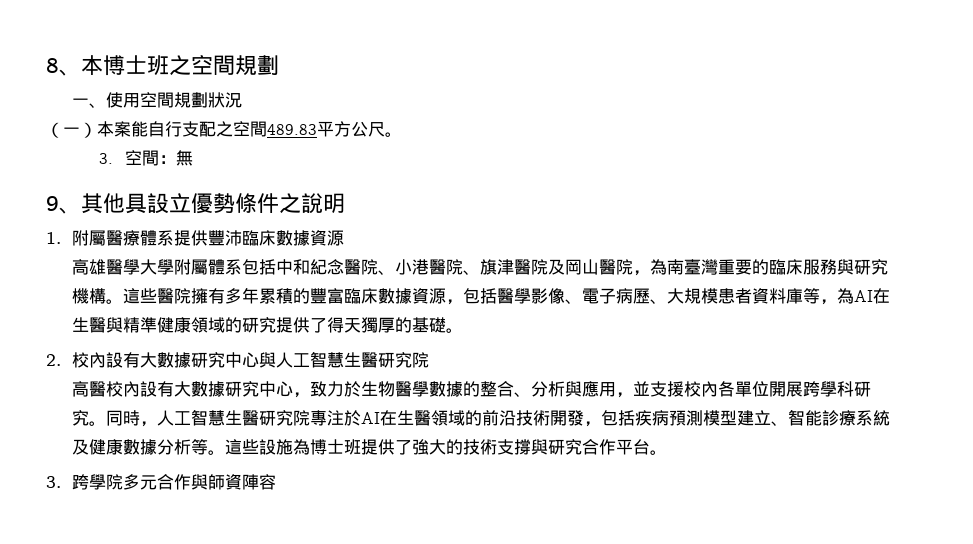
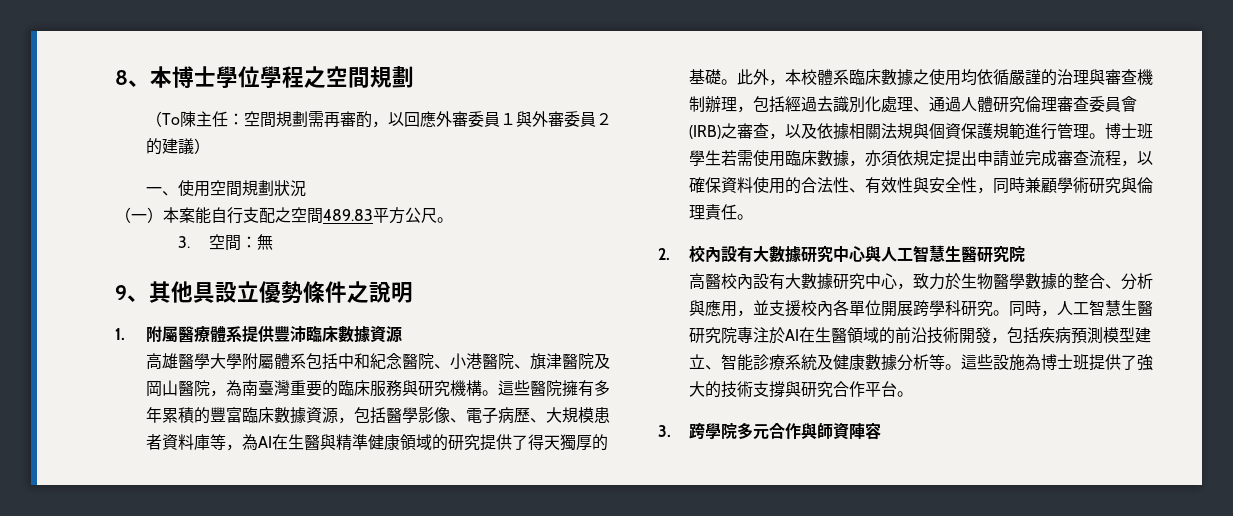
- 8、本博士班之空間規劃
+ 8、本博士學位學程之空間規劃
+ （To陳主任：空間規劃需再審酌，以回應外審委員１與外審委員２的建議）
+ 此外，本校體系臨床數據之使用均依循嚴謹的治理與審查機制辦理，包括經過去識別化處理、通過人體研究倫理審查委員會(IRB)之審查，以及依據相關法規與個資保護規範進行管理。博士班學生若需使用臨床數據，亦須依規定提出申請並完成審查流程，以確保資料使用的合法性、有效性與安全性，同時兼顧學術研究與倫理責任。

